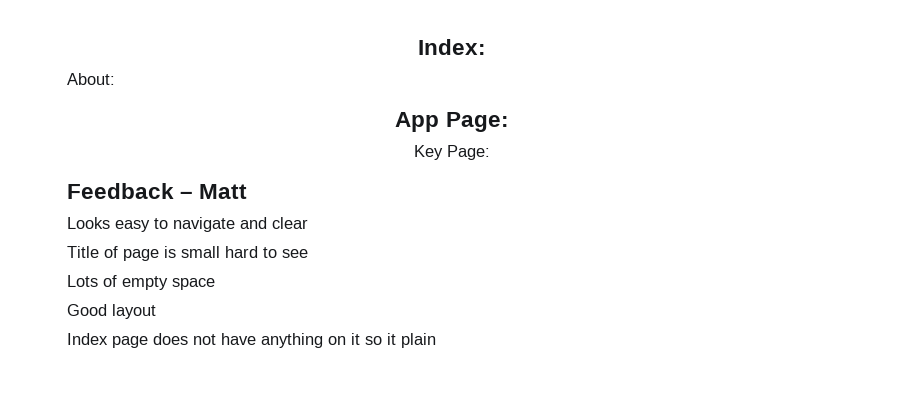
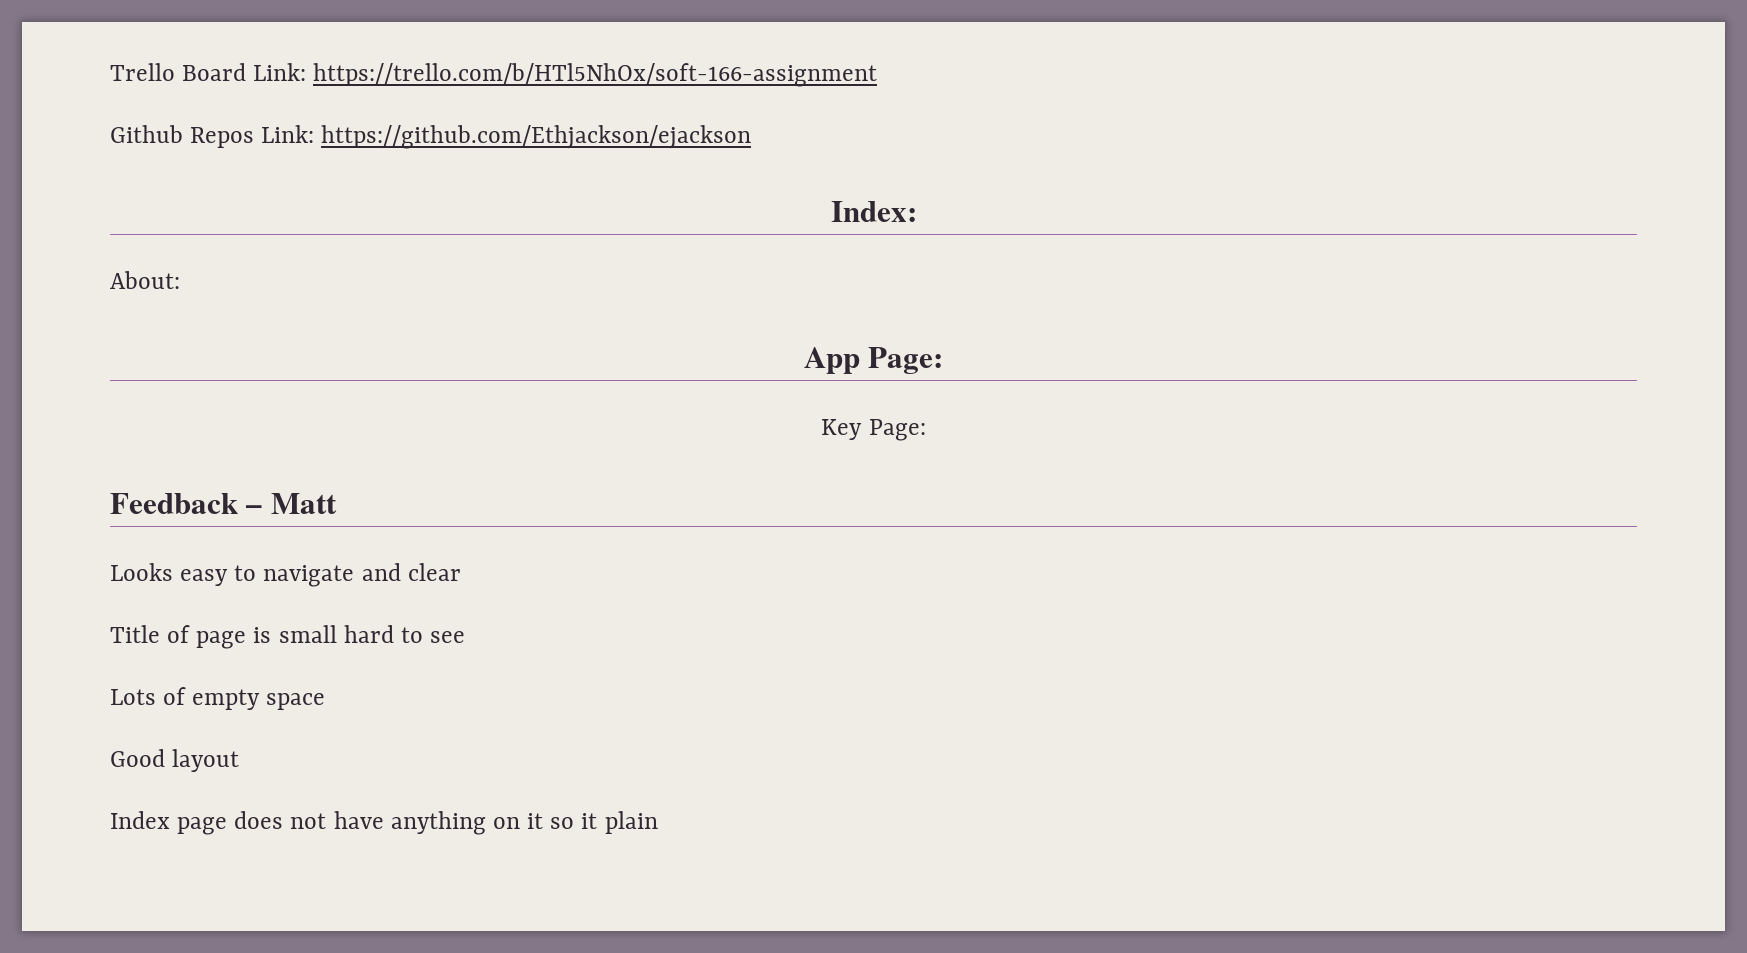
+ Trello Board Link: https://trello.com/b/HTl5NhOx/soft-166-assignment
+ Github Repos Link: https://github.com/Ethjackson/ejackson

